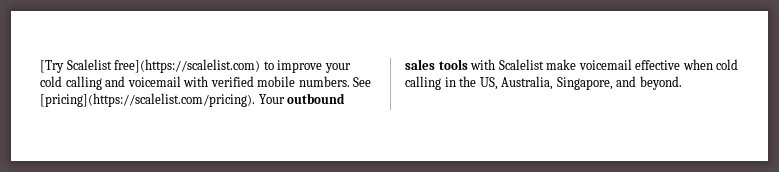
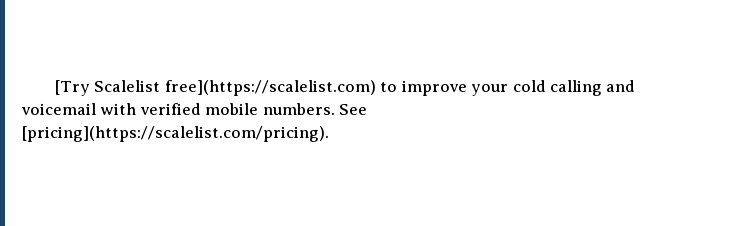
- See [pricing](https://scalelist.com/pricing). Your outbound sales tools with Scalelist make voicemail effective when cold calling in the US, Australia, Singapore, and beyond.
+ See [pricing](https://scalelist.com/pricing).

